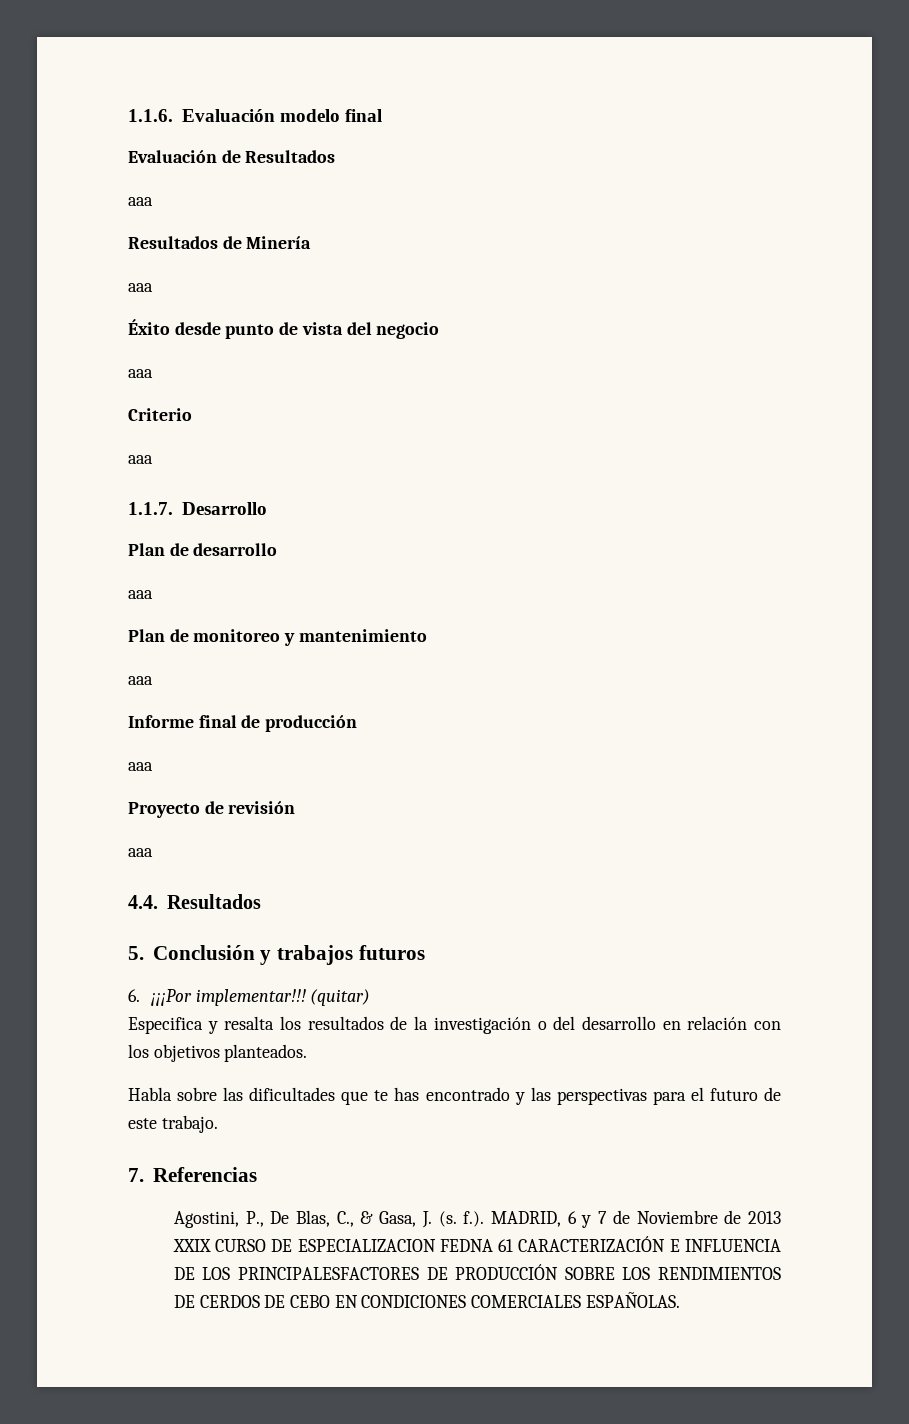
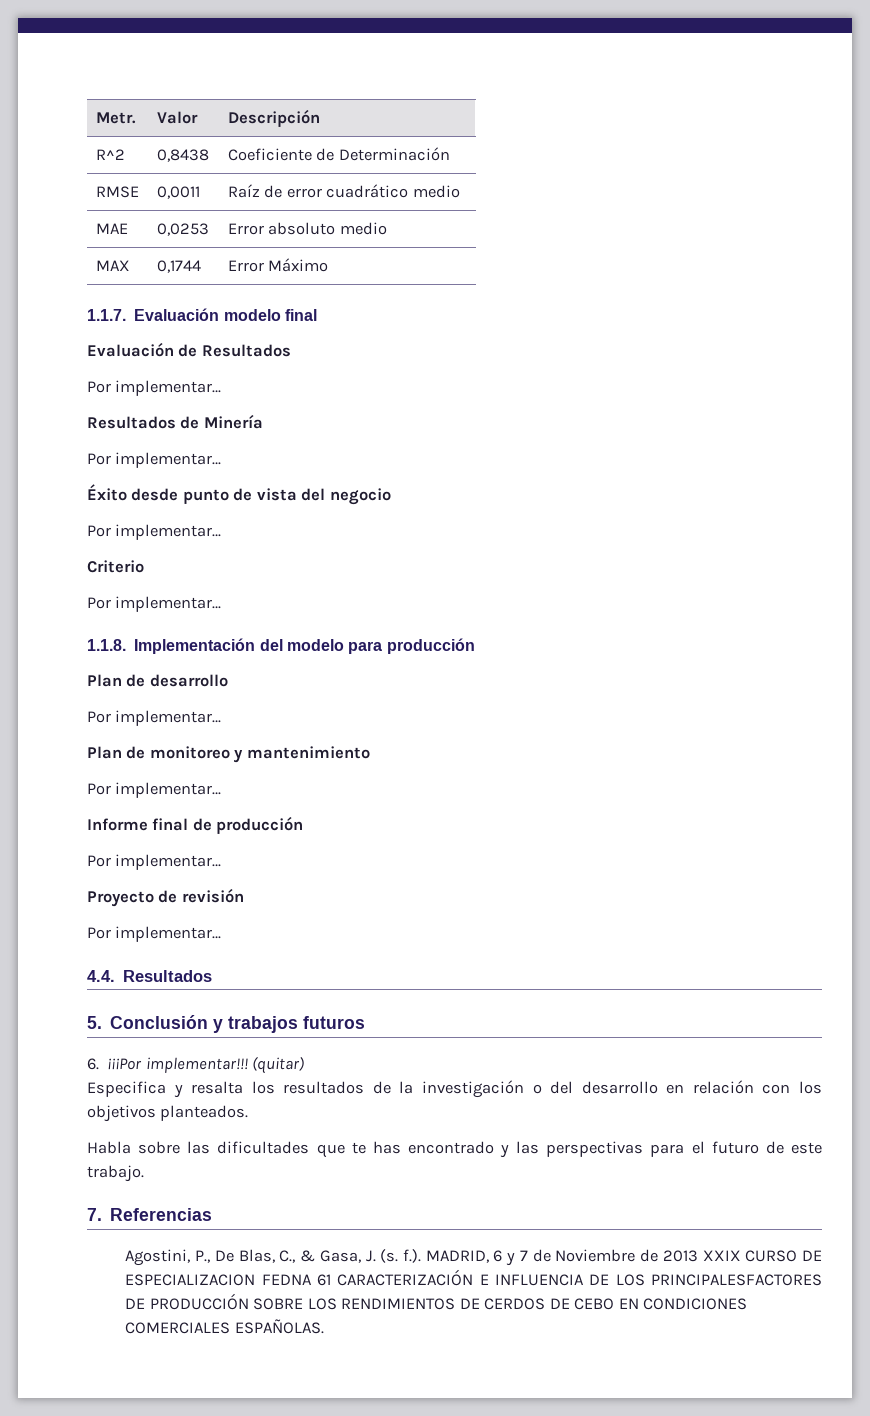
- 1.1.6. Evaluación modelo final
+ Metr. | Valor | Descripción
+ R^2 | 0,8438 | Coeficiente de Determinación
+ RMSE | 0,0011 | Raíz de error cuadrático medio
+ MAE | 0,0253 | Error absoluto medio
+ MAX | 0,1744 | Error Máximo
+ 1.1.7. Evaluación modelo final
  Evaluación de Resultados
- aaa
+ Por implementar…
  Resultados de Minería
- aaa
+ Por implementar…
  Éxito desde punto de vista del negocio
- aaa
+ Por implementar…
  Criterio
- aaa
- 1.1.7. Desarrollo
+ Por implementar…
+ 1.1.8. Implementación del modelo para producción
  Plan de desarrollo
- aaa
+ Por implementar…
  Plan de monitoreo y mantenimiento
- aaa
+ Por implementar…
  Informe final de producción
- aaa
+ Por implementar…
  Proyecto de revisión
- aaa
+ Por implementar…

